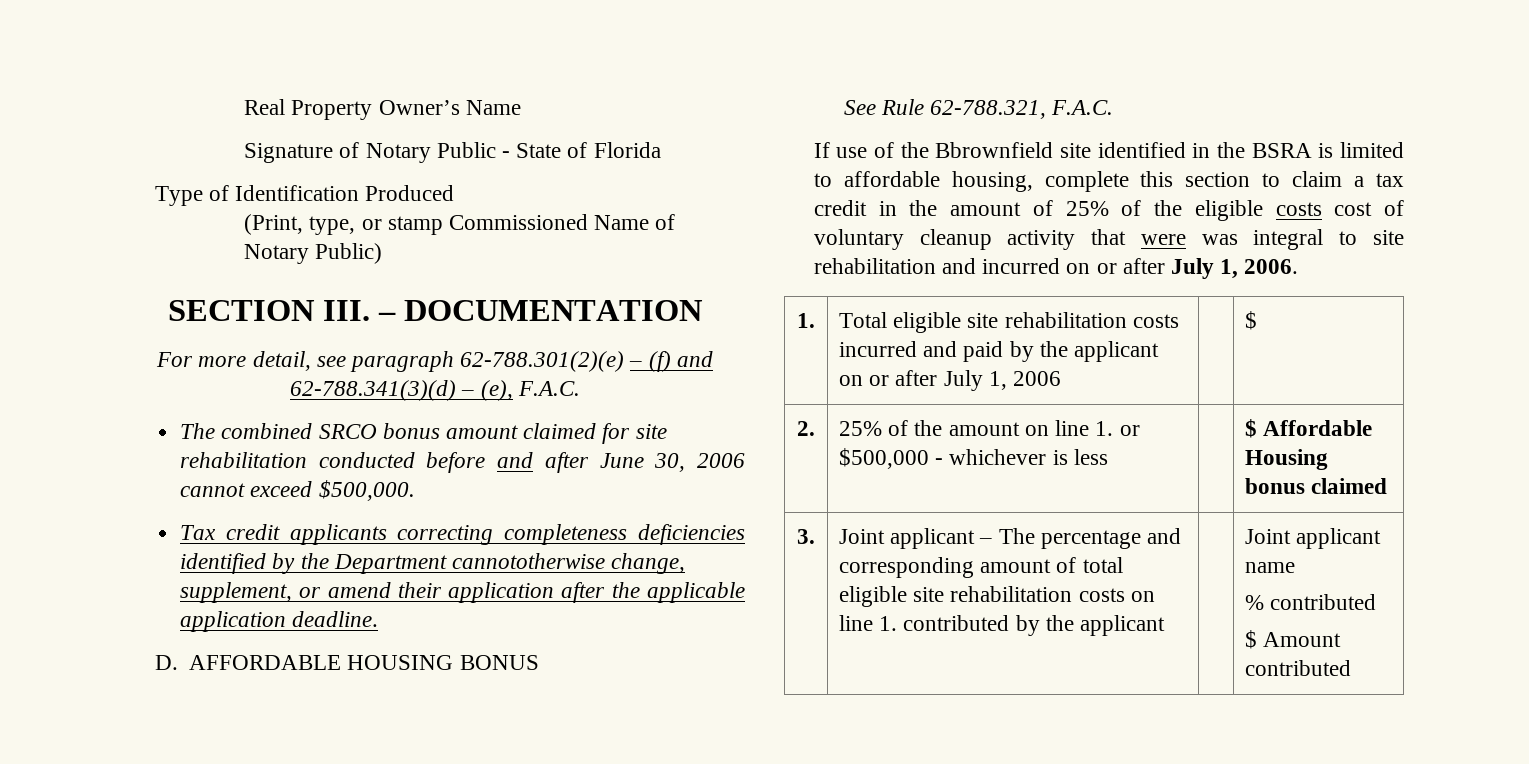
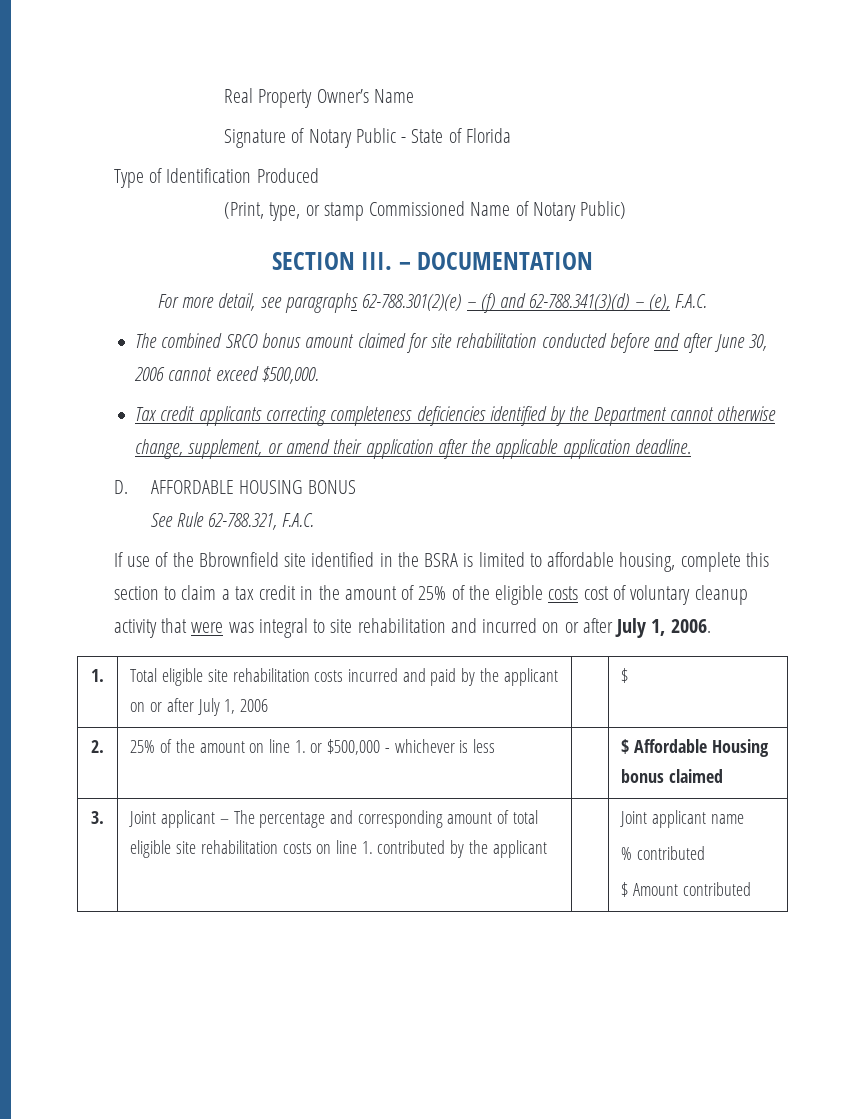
- For more detail, see paragraph 62-788.301(2)(e) – (f) and 62-788.341(3)(d) – (e), F.A.C.
+ For more detail, see paragraphs 62-788.301(2)(e) – (f) and 62-788.341(3)(d) – (e), F.A.C.
- Tax credit applicants correcting completeness deficiencies identified by the Department cannototherwise change, supplement, or amend their application after the applicable application deadline.
+ Tax credit applicants correcting completeness deficiencies identified by the Department cannot otherwise change, supplement, or amend their application after the applicable application deadline.

